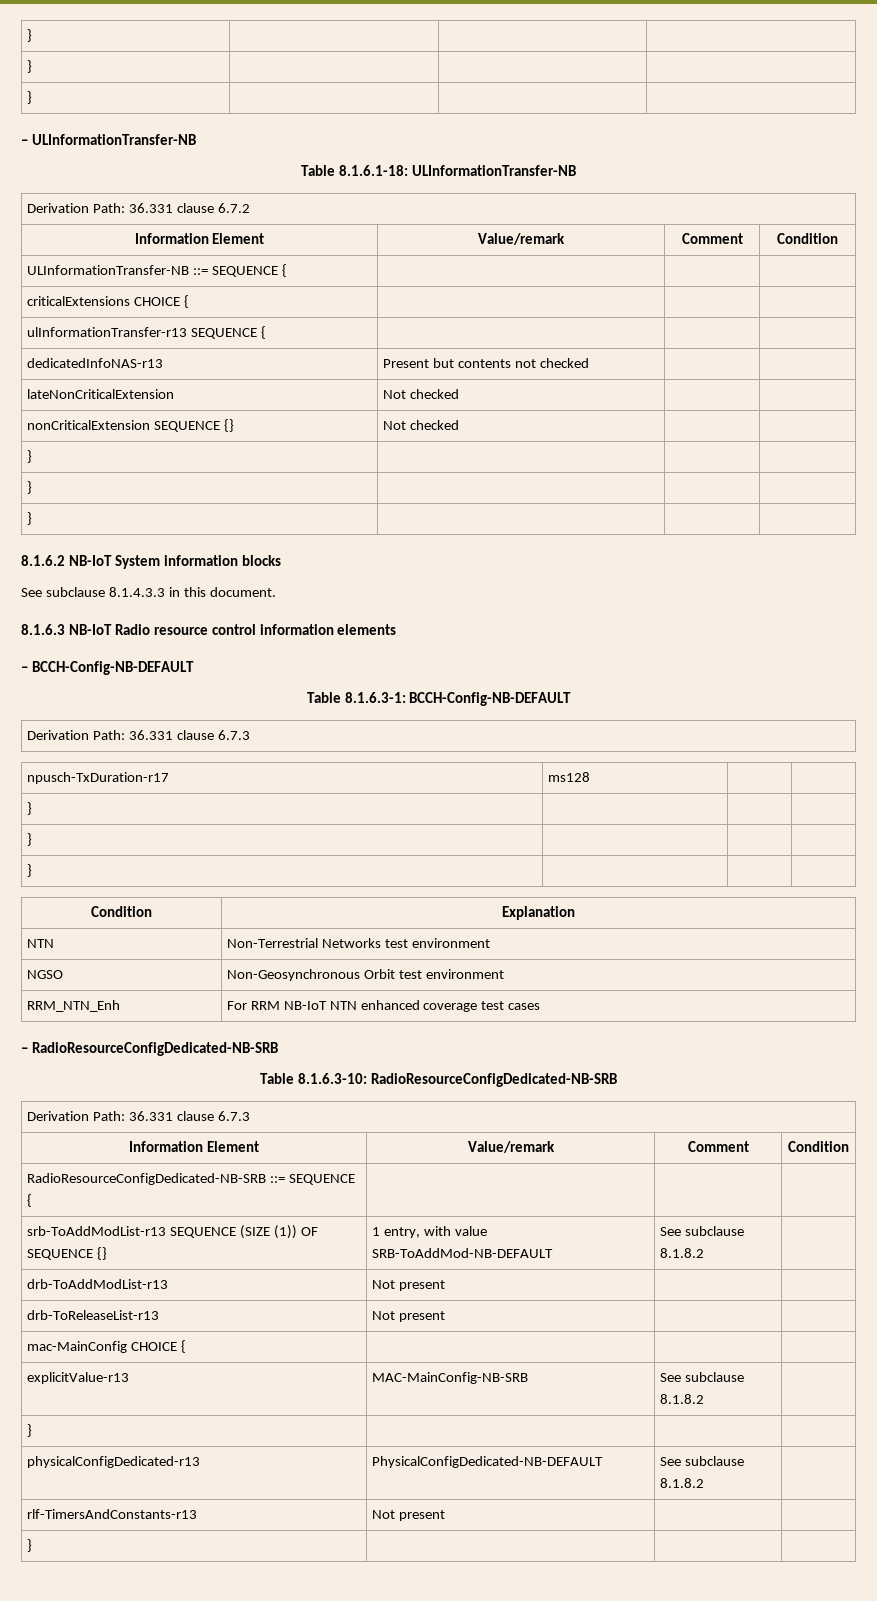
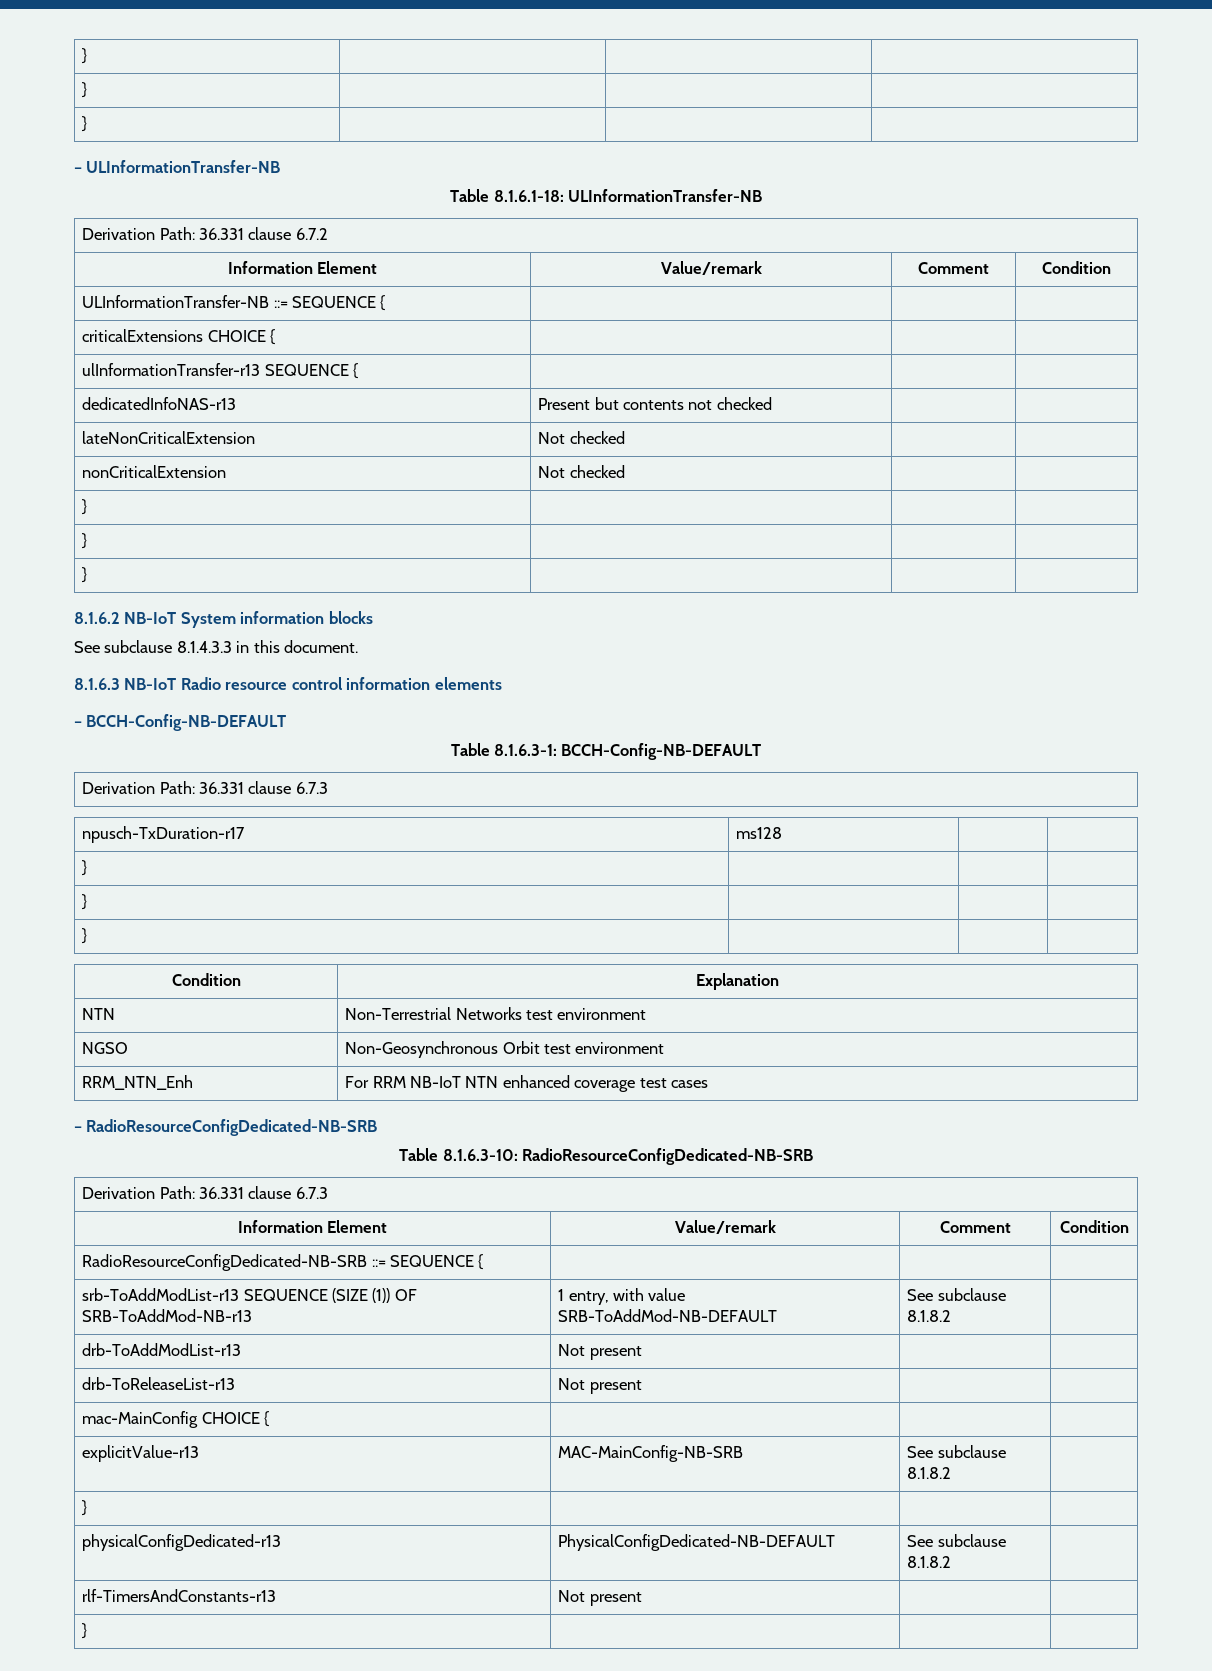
- nonCriticalExtension SEQUENCE {} | Not checked | |
+ nonCriticalExtension | Not checked | |
- srb-ToAddModList-r13 SEQUENCE (SIZE (1)) OF SEQUENCE {} | 1 entry, with value SRB-ToAddMod-NB-DEFAULT | See subclause 8.1.8.2 |
+ srb-ToAddModList-r13 SEQUENCE (SIZE (1)) OF SRB-ToAddMod-NB-r13 | 1 entry, with value SRB-ToAddMod-NB-DEFAULT | See subclause 8.1.8.2 |

